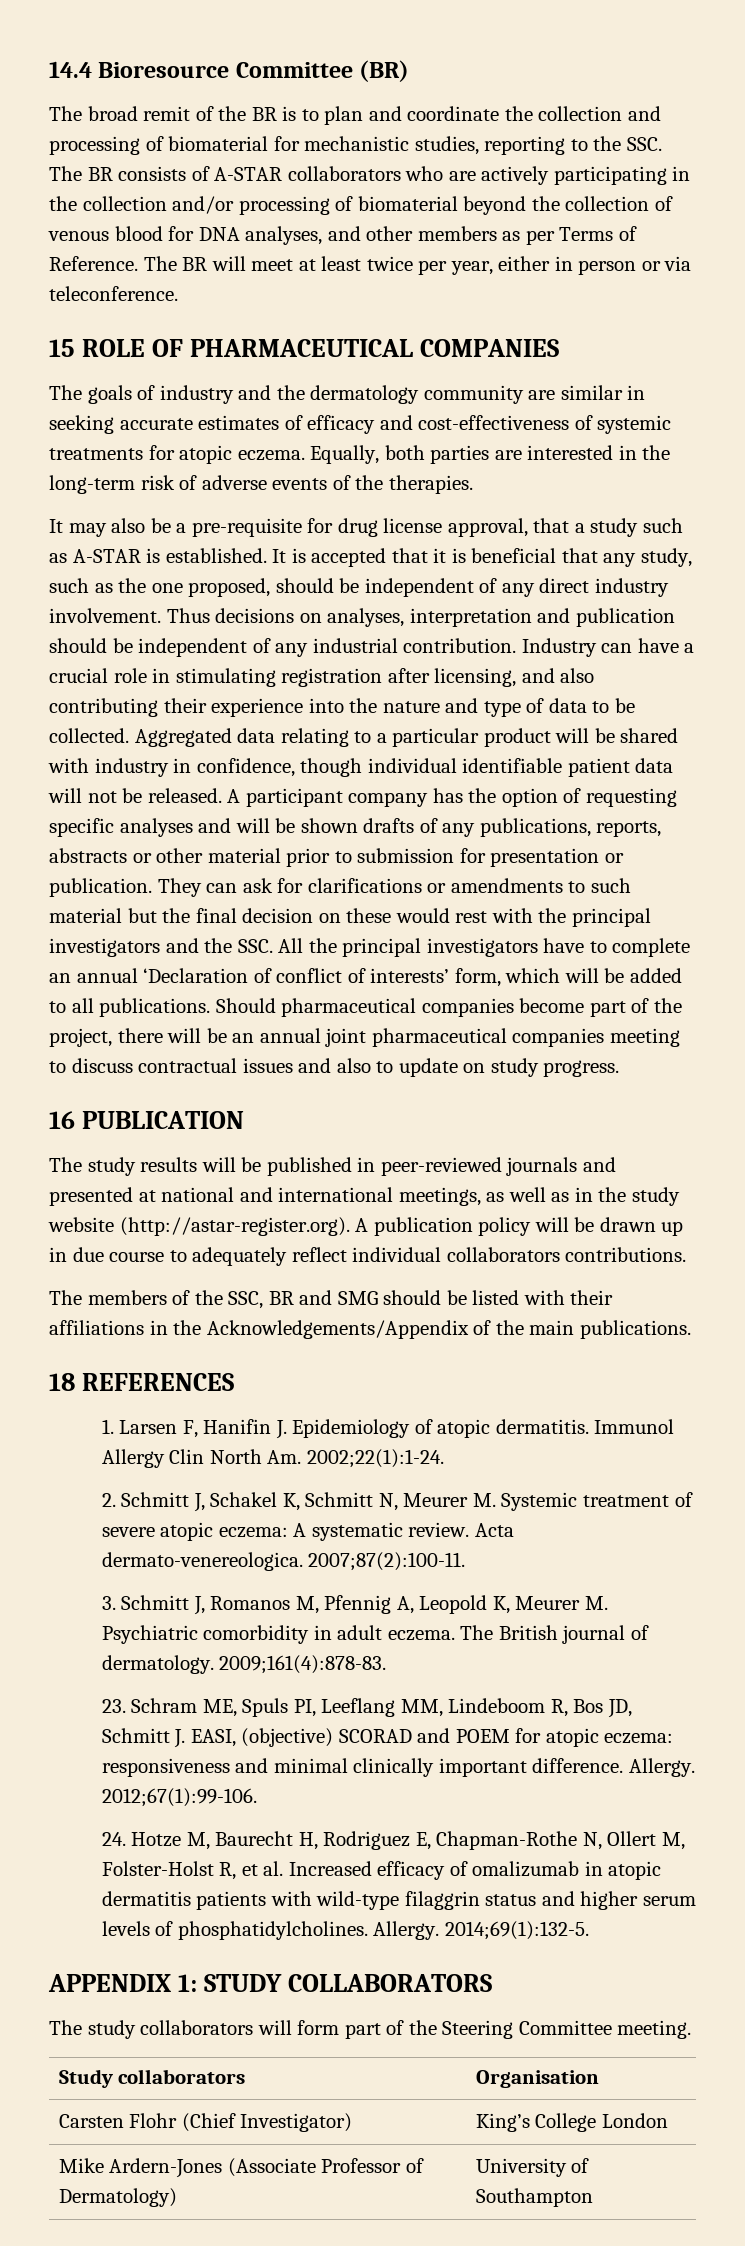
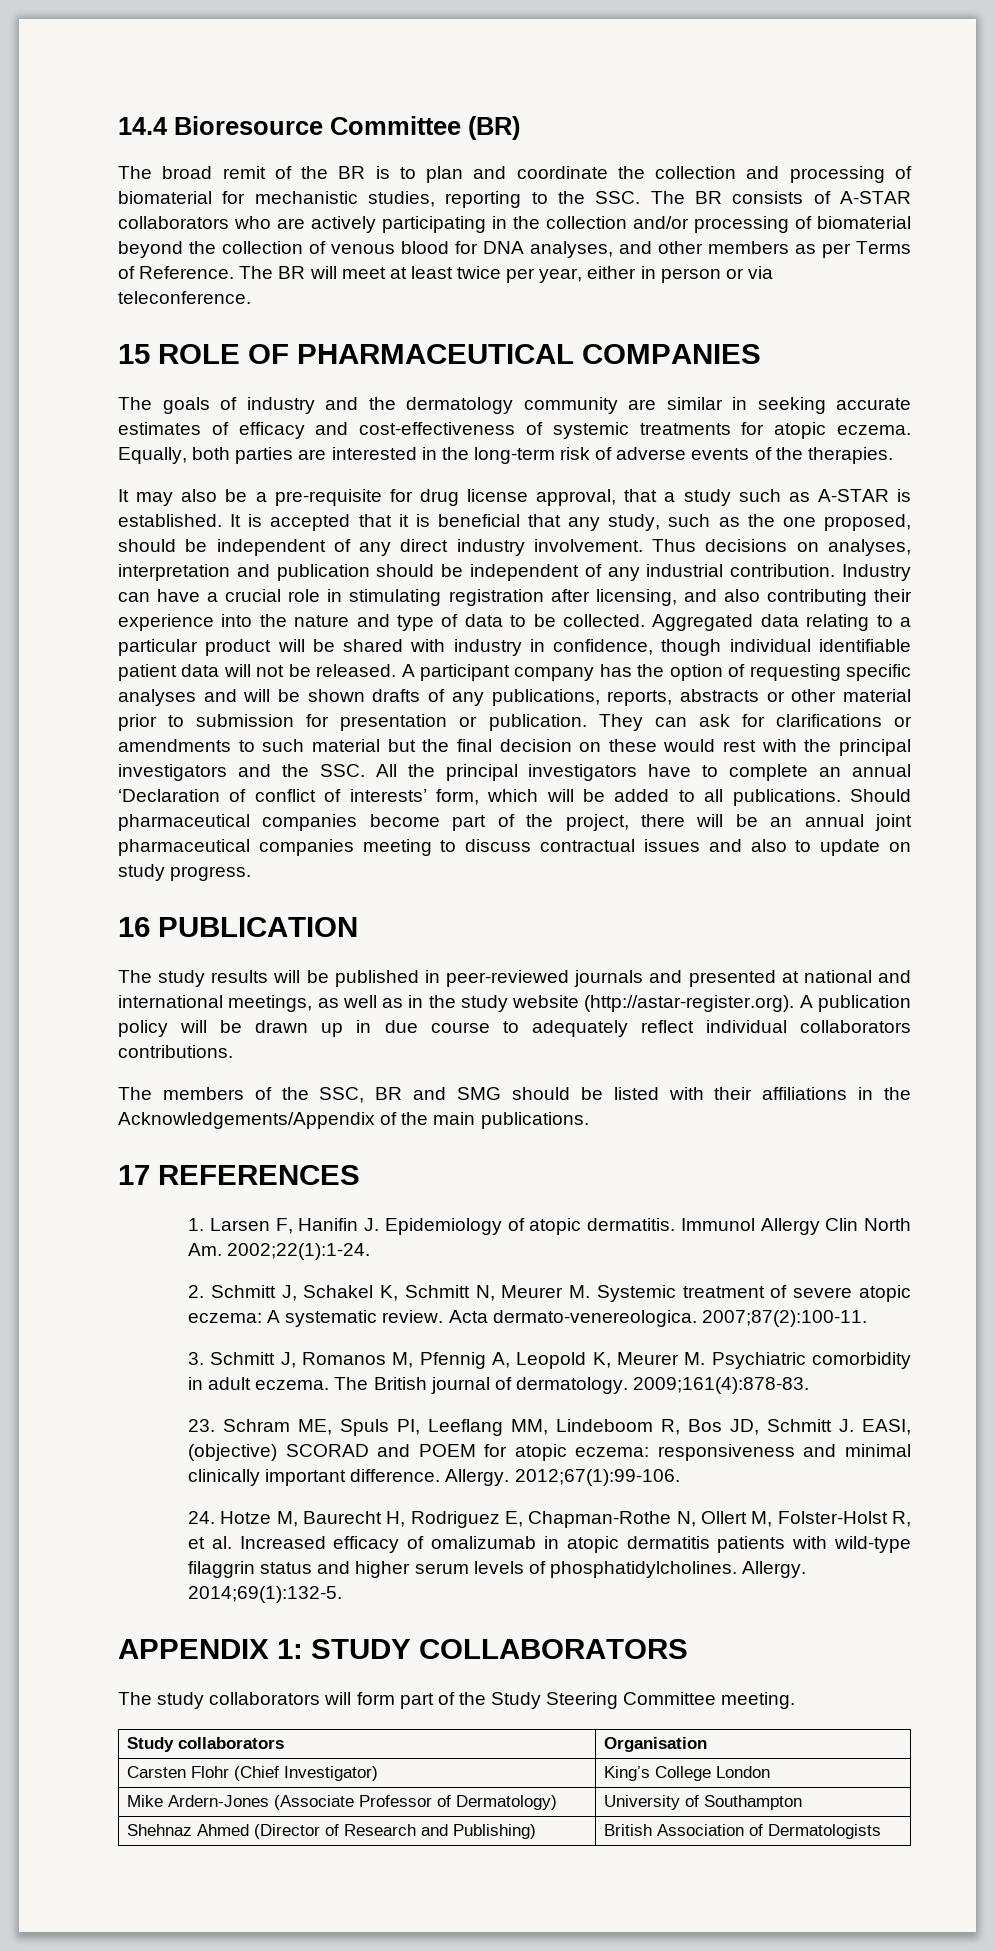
- 18 REFERENCES
+ 17 REFERENCES
- The study collaborators will form part of the Steering Committee meeting.
+ The study collaborators will form part of the Study Steering Committee meeting.
+ Shehnaz Ahmed (Director of Research and Publishing) | British Association of Dermatologists

